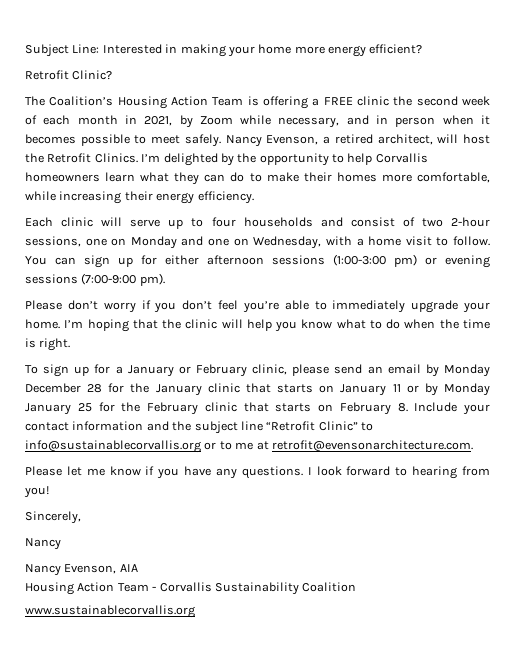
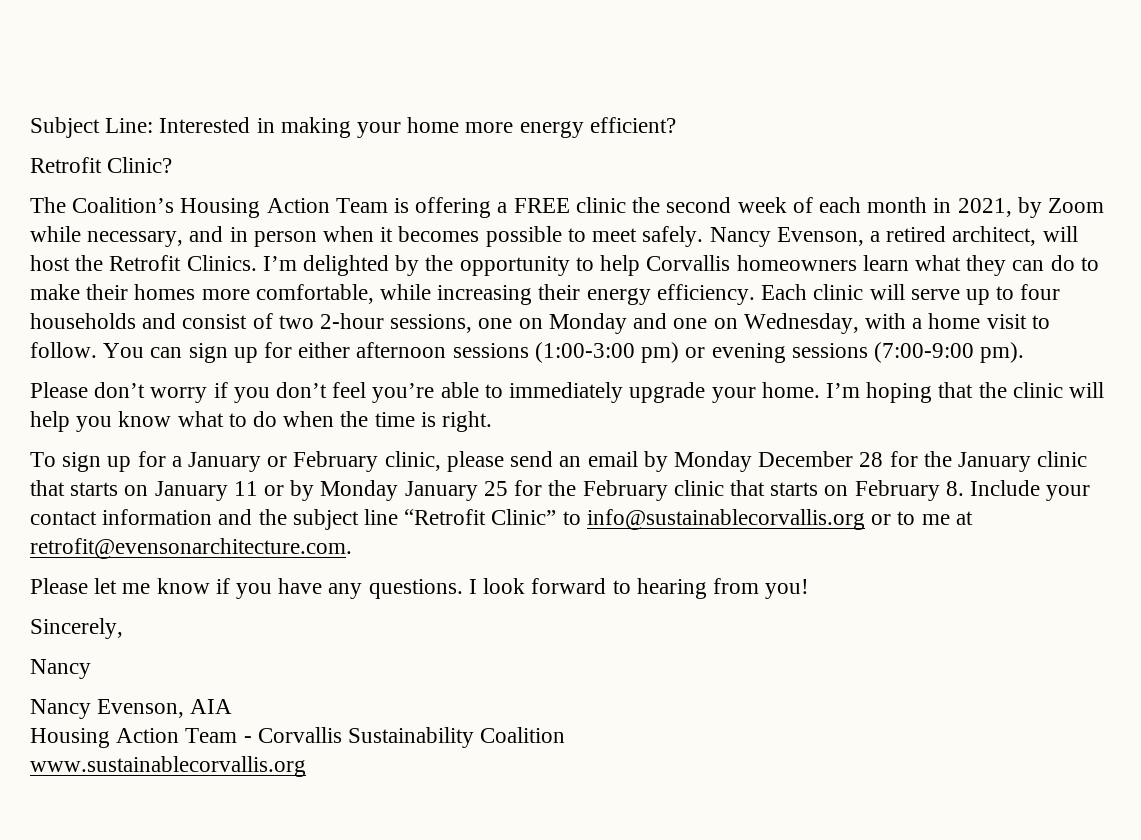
- I’m delighted by the opportunity to help Corvallis homeowners learn what they can do to make their homes more comfortable, while increasing their energy efficiency.
- Each clinic will serve up to four households and consist of two 2-hour sessions, one on Monday and one on Wednesday, with a home visit to follow.
+ I’m delighted by the opportunity to help Corvallis homeowners learn what they can do to make their homes more comfortable, while increasing their energy efficiency. Each clinic will serve up to four households and consist of two 2-hour sessions, one on Monday and one on Wednesday, with a home visit to follow.

